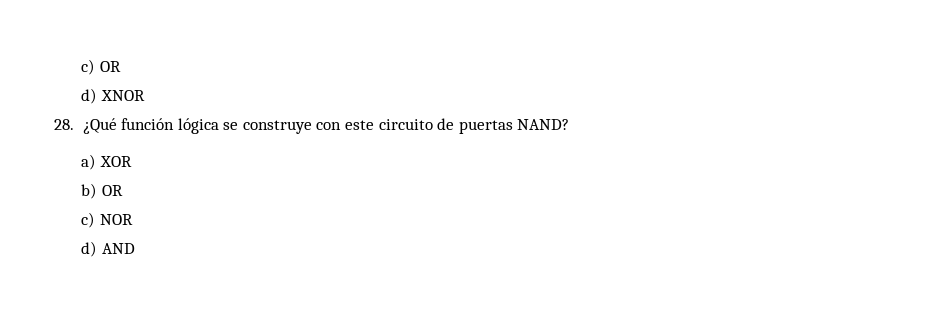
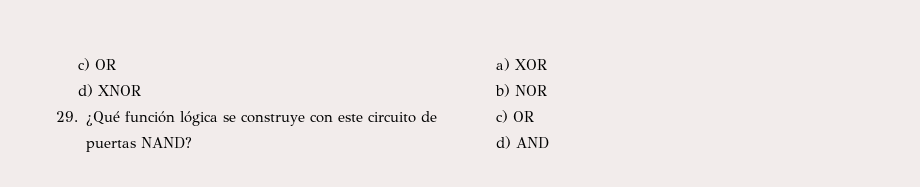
- 28. ¿Qué función lógica se construye con este circuito de puertas NAND?
+ 29. ¿Qué función lógica se construye con este circuito de puertas NAND?
- b) OR
- c) NOR
+ b) NOR
+ c) OR

